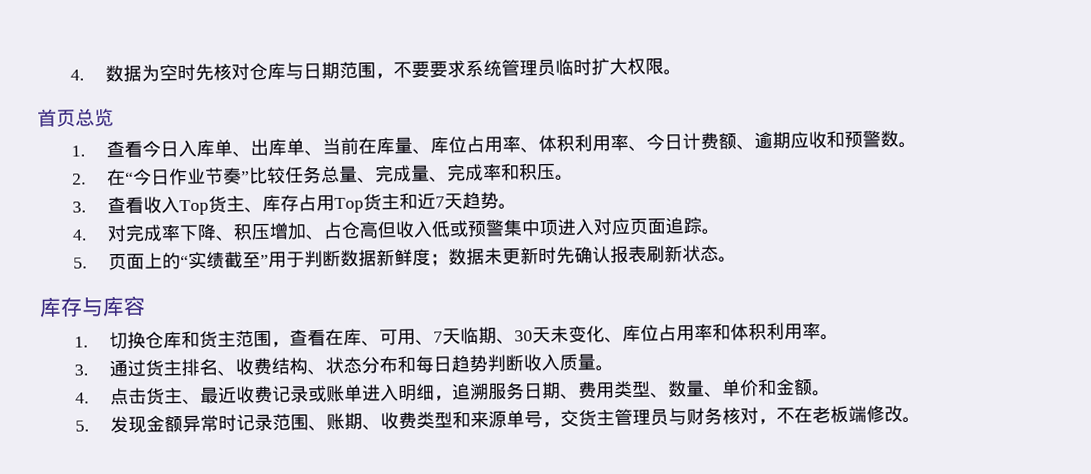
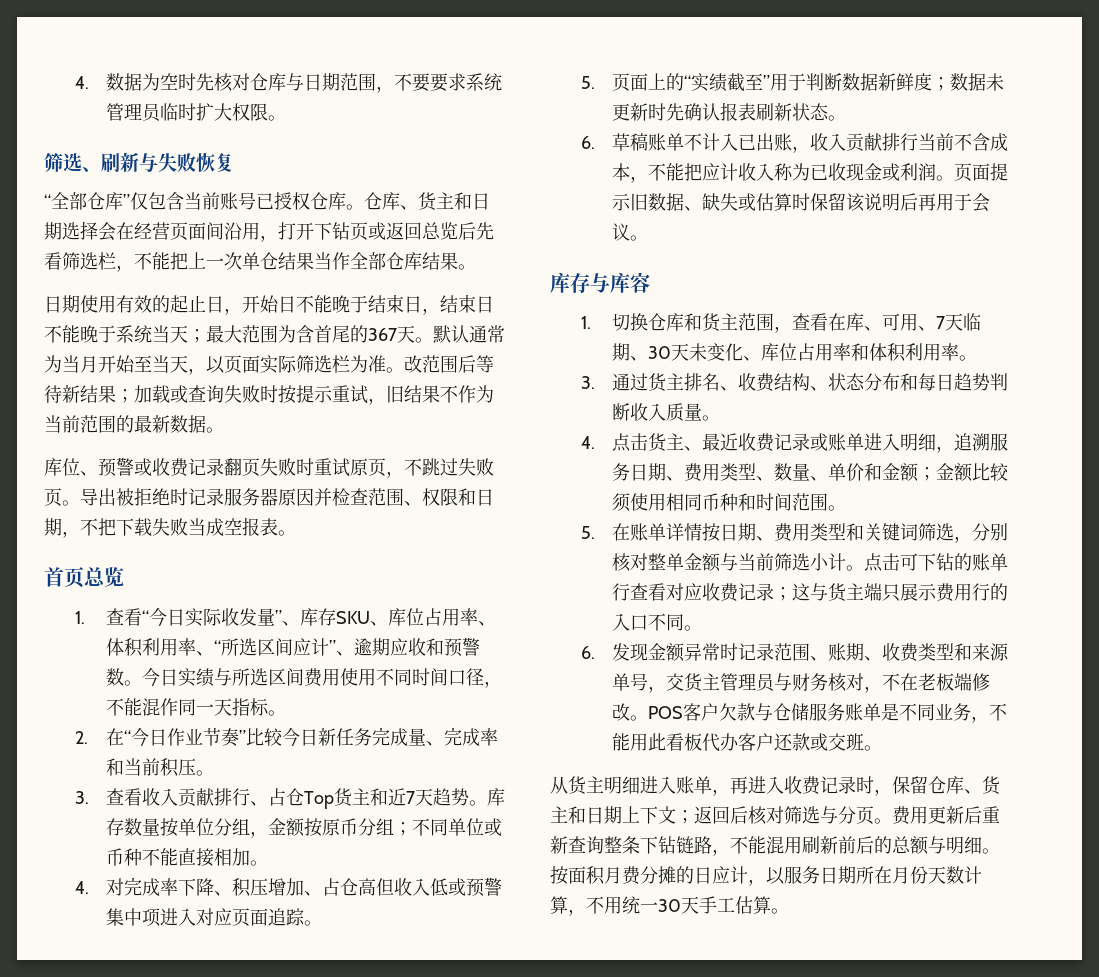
+ 筛选、刷新与失败恢复
+ “全部仓库”仅包含当前账号已授权仓库。仓库、货主和日期选择会在经营页面间沿用，打开下钻页或返回总览后先看筛选栏，不能把上一次单仓结果当作全部仓库结果。
+ 日期使用有效的起止日，开始日不能晚于结束日，结束日不能晚于系统当天；最大范围为含首尾的367天。默认通常为当月开始至当天，以页面实际筛选栏为准。改范围后等待新结果；加载或查询失败时按提示重试，旧结果不作为当前范围的最新数据。
+ 库位、预警或收费记录翻页失败时重试原页，不跳过失败页。导出被拒绝时记录服务器原因并检查范围、权限和日期，不把下载失败当成空报表。
  首页总览
- 1.查看今日入库单、出库单、当前在库量、库位占用率、体积利用率、今日计费额、逾期应收和预警数。
+ 1.查看“今日实际收发量”、库存SKU、库位占用率、体积利用率、“所选区间应计”、逾期应收和预警数。今日实绩与所选区间费用使用不同时间口径，不能混作同一天指标。
- 2.在“今日作业节奏”比较任务总量、完成量、完成率和积压。
+ 2.在“今日作业节奏”比较今日新任务完成量、完成率和当前积压。
- 3.查看收入Top货主、库存占用Top货主和近7天趋势。
+ 3.查看收入贡献排行、占仓Top货主和近7天趋势。库存数量按单位分组，金额按原币分组；不同单位或币种不能直接相加。
+ 6.草稿账单不计入已出账，收入贡献排行当前不含成本，不能把应计收入称为已收现金或利润。页面提示旧数据、缺失或估算时保留该说明后再用于会议。
- 4.点击货主、最近收费记录或账单进入明细，追溯服务日期、费用类型、数量、单价和金额。
- 5.发现金额异常时记录范围、账期、收费类型和来源单号，交货主管理员与财务核对，不在老板端修改。
+ 4.点击货主、最近收费记录或账单进入明细，追溯服务日期、费用类型、数量、单价和金额；金额比较须使用相同币种和时间范围。
+ 5.在账单详情按日期、费用类型和关键词筛选，分别核对整单金额与当前筛选小计。点击可下钻的账单行查看对应收费记录；这与货主端只展示费用行的入口不同。
+ 6.发现金额异常时记录范围、账期、收费类型和来源单号，交货主管理员与财务核对，不在老板端修改。
+ POS客户欠款与仓储服务账单是不同业务，不能用此看板代办客户还款或交班。
+ 从货主明细进入账单，再进入收费记录时，保留仓库、货主和日期上下文；返回后核对筛选与分页。费用更新后重新查询整条下钻链路，不能混用刷新前后的总额与明细。按面积月费分摊的日应计，以服务日期所在月份天数计算，不用统一30天手工估算。

